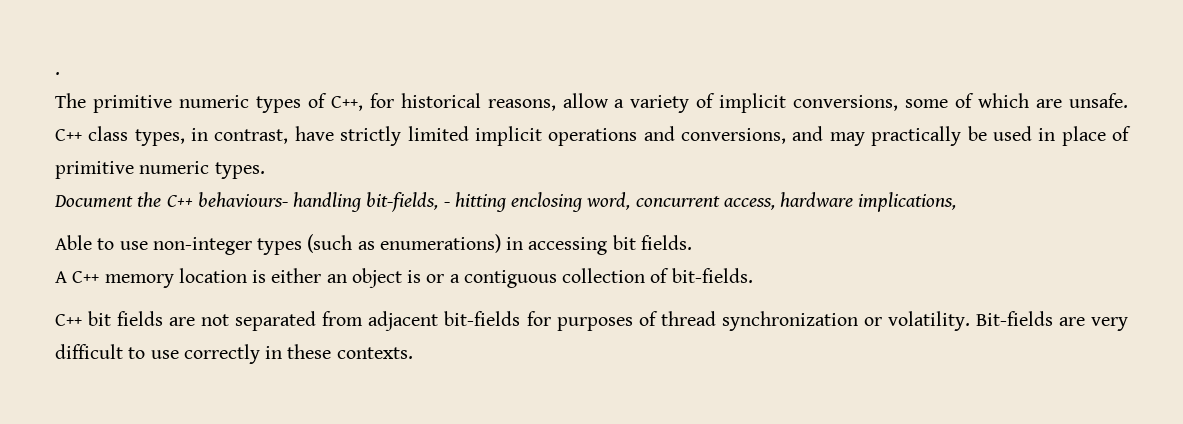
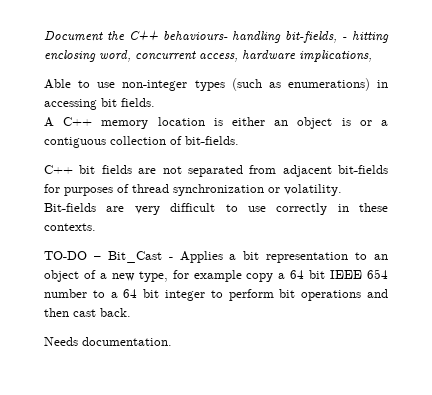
- .
- The primitive numeric types of C++, for historical reasons, allow a variety of implicit conversions, some of which are unsafe. C++ class types, in contrast, have strictly limited implicit operations and conversions, and may practically be used in place of primitive numeric types.
+ TO-DO – Bit_Cast - Applies a bit representation to an object of a new type, for example copy a 64 bit IEEE 654 number to a 64 bit integer to perform bit operations and then cast back.
+ Needs documentation.

